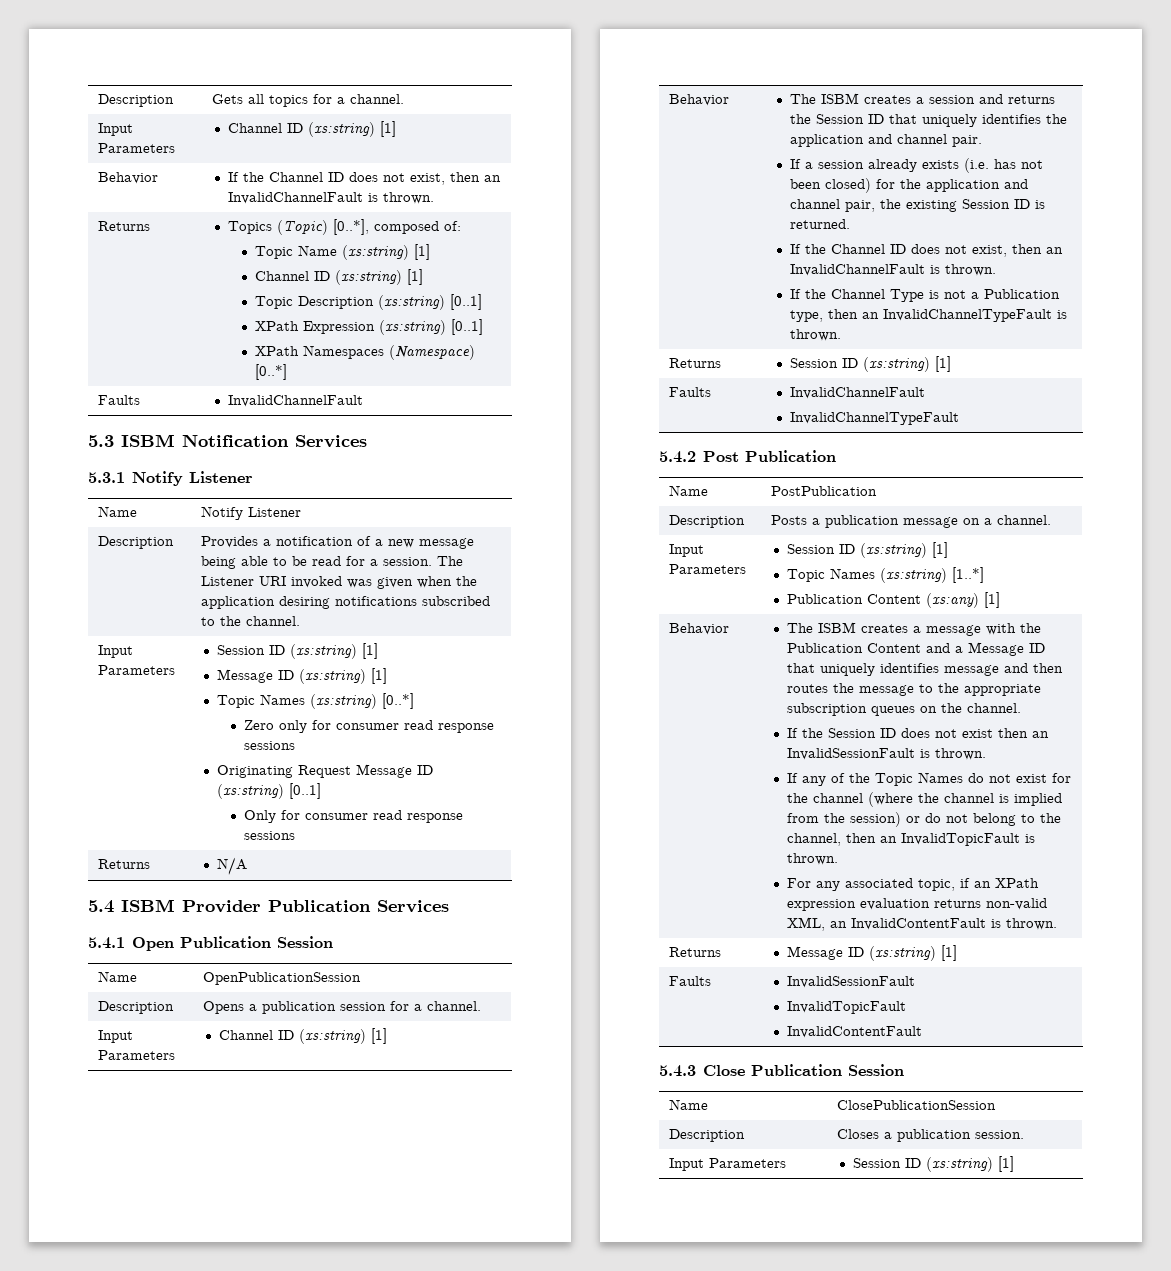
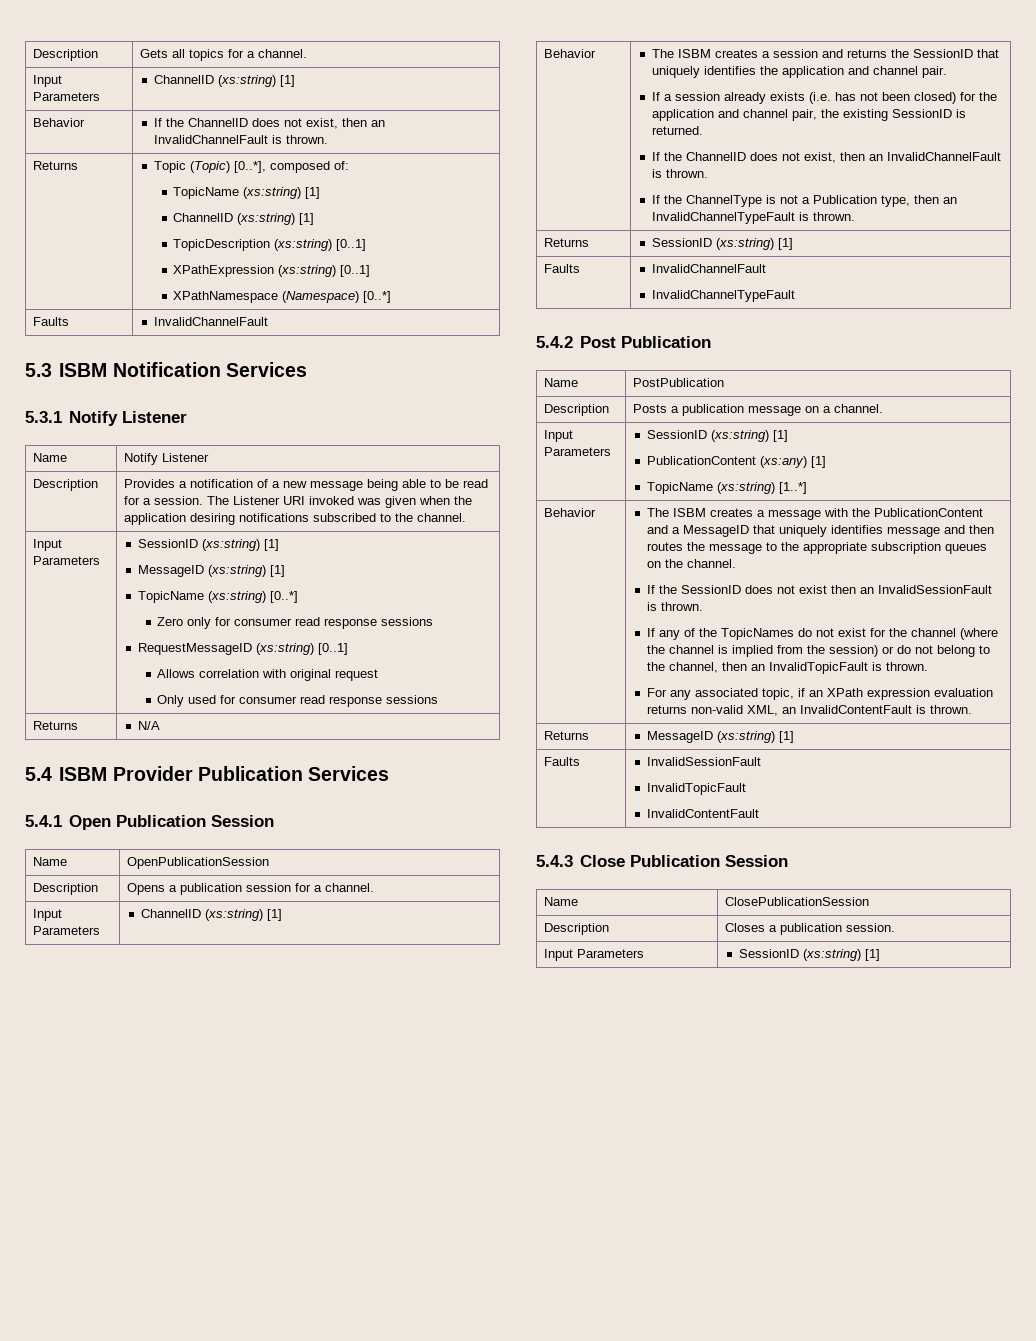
  Description | Gets all topics for a channel.
- Input Parameters | Channel ID (xs:string) [1]
+ Input Parameters | ChannelID (xs:string) [1]
- Behavior | If the Channel ID does not exist, then an InvalidChannelFault is thrown.
+ Behavior | If the ChannelID does not exist, then an InvalidChannelFault is thrown.
- Returns | Topics (Topic) [0..*], composed of:
- Topic Name (xs:string) [1]
- Channel ID (xs:string) [1]
- Topic Description (xs:string) [0..1]
- XPath Expression (xs:string) [0..1]
- XPath Namespaces (Namespace) [0..*]
+ Returns | Topic (Topic) [0..*], composed of:
+ TopicName (xs:string) [1]
+ ChannelID (xs:string) [1]
+ TopicDescription (xs:string) [0..1]
+ XPathExpression (xs:string) [0..1]
+ XPathNamespace (Namespace) [0..*]
  Description | Provides a notification of a new message being able to be read for a session. The Listener URI invoked was given when the application desiring notifications subscribed to the channel.
- Input Parameters | Session ID (xs:string) [1]
- Message ID (xs:string) [1]
- Topic Names (xs:string) [0..*]
+ Input Parameters | SessionID (xs:string) [1]
+ MessageID (xs:string) [1]
+ TopicName (xs:string) [0..*]
  Zero only for consumer read response sessions
- Originating Request Message ID (xs:string) [0..1]
- Only for consumer read response sessions
+ RequestMessageID (xs:string) [0..1]
+ Allows correlation with original request
+ Only used for consumer read response sessions
  Description | Opens a publication session for a channel.
- Input Parameters | Channel ID (xs:string) [1]
+ Input Parameters | ChannelID (xs:string) [1]
- The ISBM creates a session and returns the Session ID that uniquely identifies the application and channel pair.
+ The ISBM creates a session and returns the SessionID that uniquely identifies the application and channel pair.
- If a session already exists (i.e. has not been closed) for the application and channel pair, the existing Session ID is returned.
- If the Channel ID does not exist, then an InvalidChannelFault is thrown.
+ If a session already exists (i.e. has not been closed) for the application and channel pair, the existing SessionID is returned.
+ If the ChannelID does not exist, then an InvalidChannelFault is thrown.
- If the Channel Type is not a Publication type, then an InvalidChannelTypeFault is thrown.
+ If the ChannelType is not a Publication type, then an InvalidChannelTypeFault is thrown.
- Returns | Session ID (xs:string) [1]
+ Returns | SessionID (xs:string) [1]
  Description | Posts a publication message on a channel.
- Input Parameters | Session ID (xs:string) [1]
- Topic Names (xs:string) [1..*]
- Publication Content (xs:any) [1]
+ Input Parameters | SessionID (xs:string) [1]
+ PublicationContent (xs:any) [1]
+ TopicName (xs:string) [1..*]
- The ISBM creates a message with the Publication Content and a Message ID that uniquely identifies message and then routes the message to the appropriate subscription queues on the channel.
+ The ISBM creates a message with the PublicationContent and a MessageID that uniquely identifies message and then routes the message to the appropriate subscription queues on the channel.
- If the Session ID does not exist then an InvalidSessionFault is thrown.
+ If the SessionID does not exist then an InvalidSessionFault is thrown.
- If any of the Topic Names do not exist for the channel (where the channel is implied from the session) or do not belong to the channel, then an InvalidTopicFault is thrown.
+ If any of the TopicNames do not exist for the channel (where the channel is implied from the session) or do not belong to the channel, then an InvalidTopicFault is thrown.
- Returns | Message ID (xs:string) [1]
+ Returns | MessageID (xs:string) [1]
  Description | Closes a publication session.
- Input Parameters | Session ID (xs:string) [1]
+ Input Parameters | SessionID (xs:string) [1]

